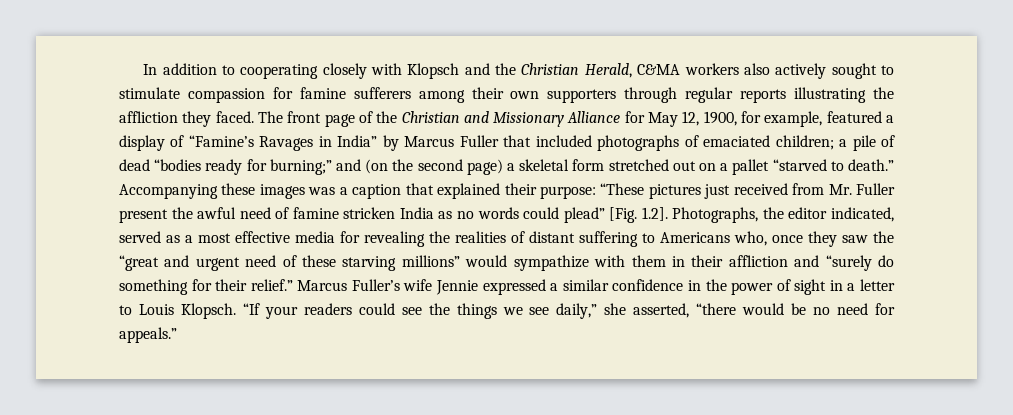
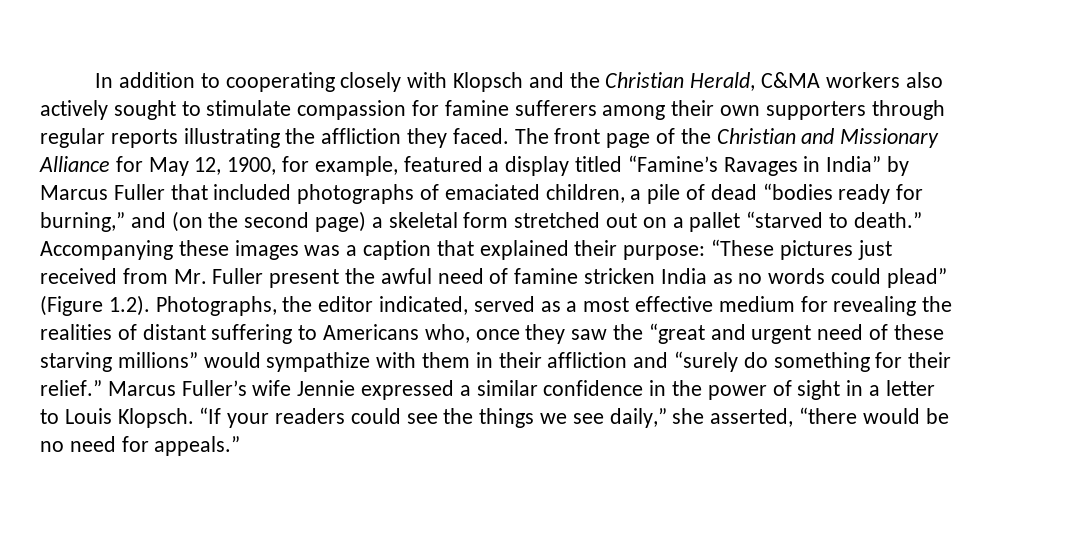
- The front page of the Christian and Missionary Alliance for May 12, 1900, for example, featured a display of “Famine’s Ravages in India” by Marcus Fuller that included photographs of emaciated children; a pile of dead “bodies ready for burning;” and (on the second page) a skeletal form stretched out on a pallet “starved to death.”
+ The front page of the Christian and Missionary Alliance for May 12, 1900, for example, featured a display titled “Famine’s Ravages in India” by Marcus Fuller that included photographs of emaciated children, a pile of dead “bodies ready for burning,” and (on the second page) a skeletal form stretched out on a pallet “starved to death.”
- “These pictures just received from Mr. Fuller present the awful need of famine stricken India as no words could plead” [Fig. 1.2]. Photographs, the editor indicated, served as a most effective media for revealing the realities of distant suffering to Americans who, once they saw the “great and urgent need of these starving millions” would sympathize with them in their affliction and “surely do something for their relief.”
+ “These pictures just received from Mr. Fuller present the awful need of famine stricken India as no words could plead” (Figure 1.2). Photographs, the editor indicated, served as a most effective medium for revealing the realities of distant suffering to Americans who, once they saw the “great and urgent need of these starving millions” would sympathize with them in their affliction and “surely do something for their relief.”

